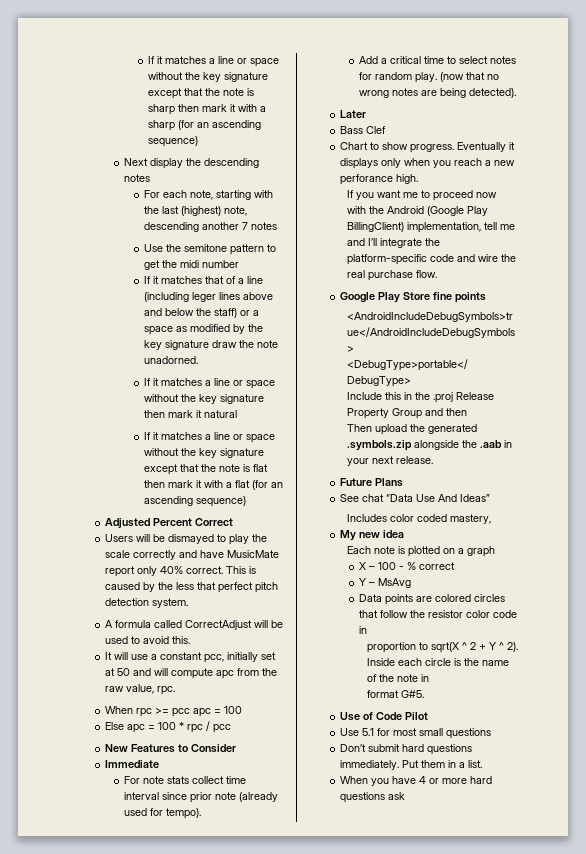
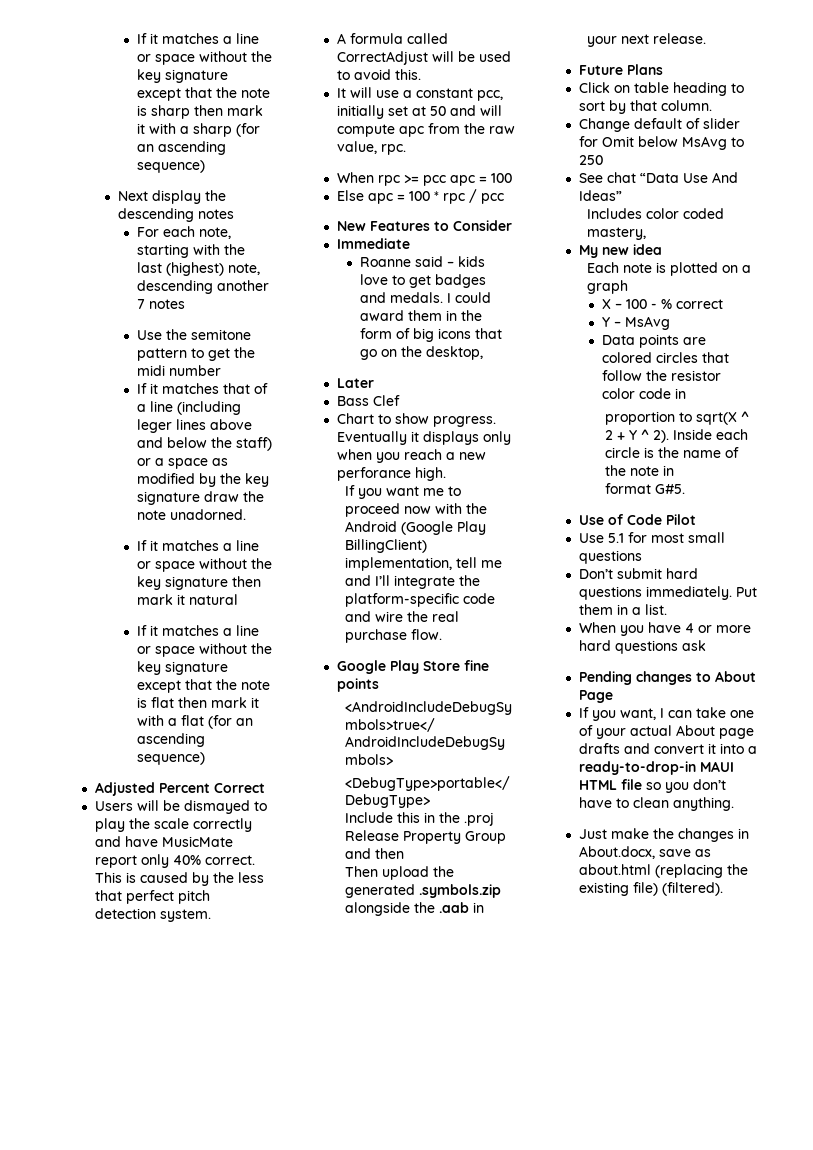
- For note stats collect time interval since prior note (already used for tempo).
- Add a critical time to select notes for random play. (now that no wrong notes are being detected).
+ Roanne said – kids love to get badges and medals. I could award them in the form of big icons that go on the desktop,
+ Click on table heading to sort by that column.
+ Change default of slider for Omit below MsAvg to 250
+ Pending changes to About Page
+ If you want, I can take one of your actual About page drafts and convert it into a ready-to-drop-in MAUI HTML file so you don’t have to clean anything.
+ Just make the changes in About.docx, save as about.html (replacing the existing file) (filtered).

